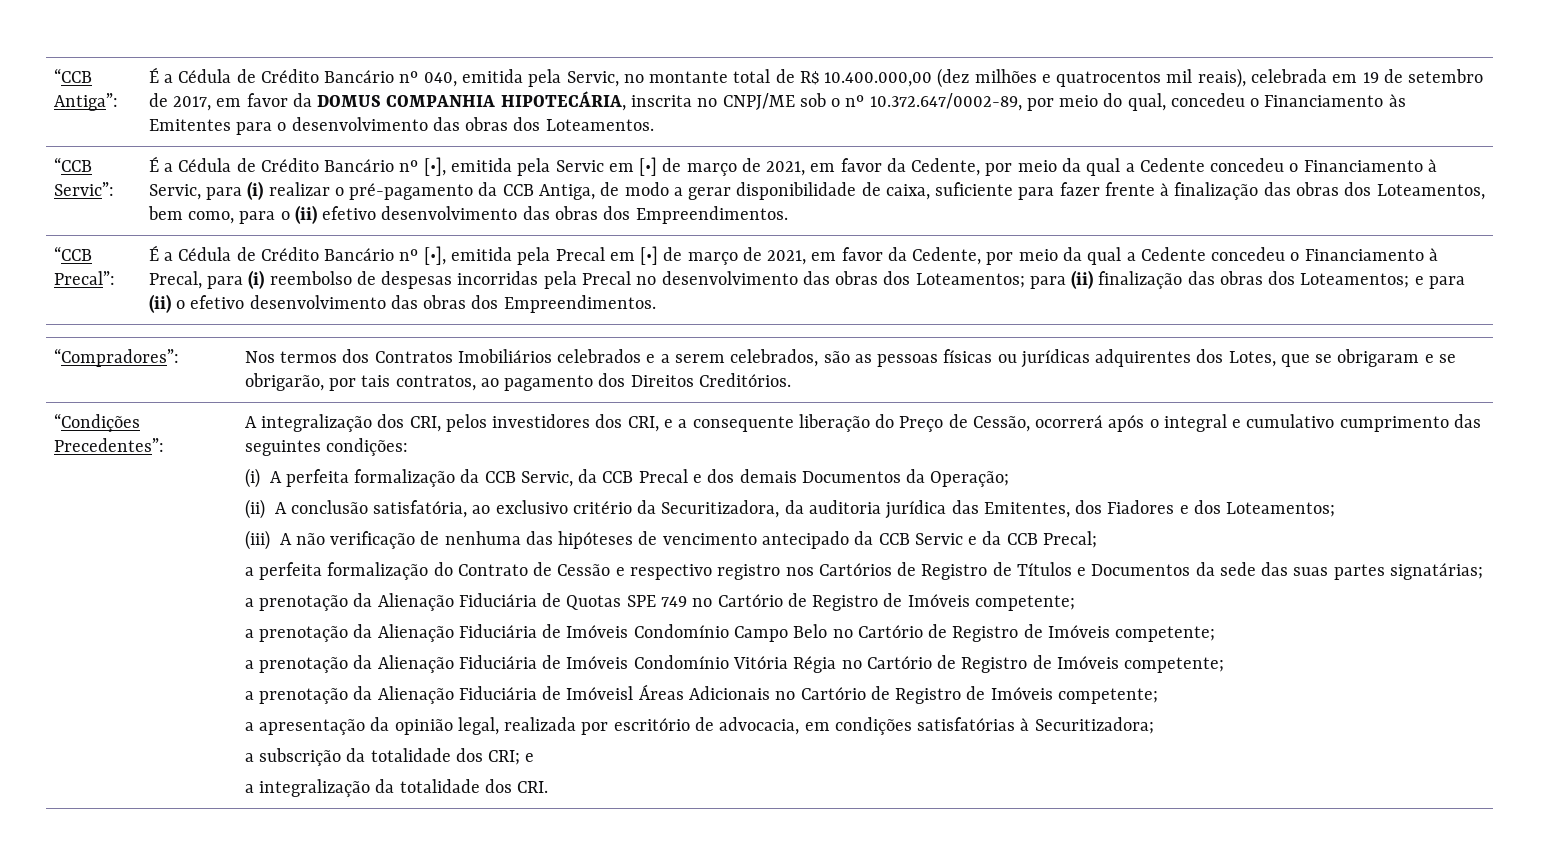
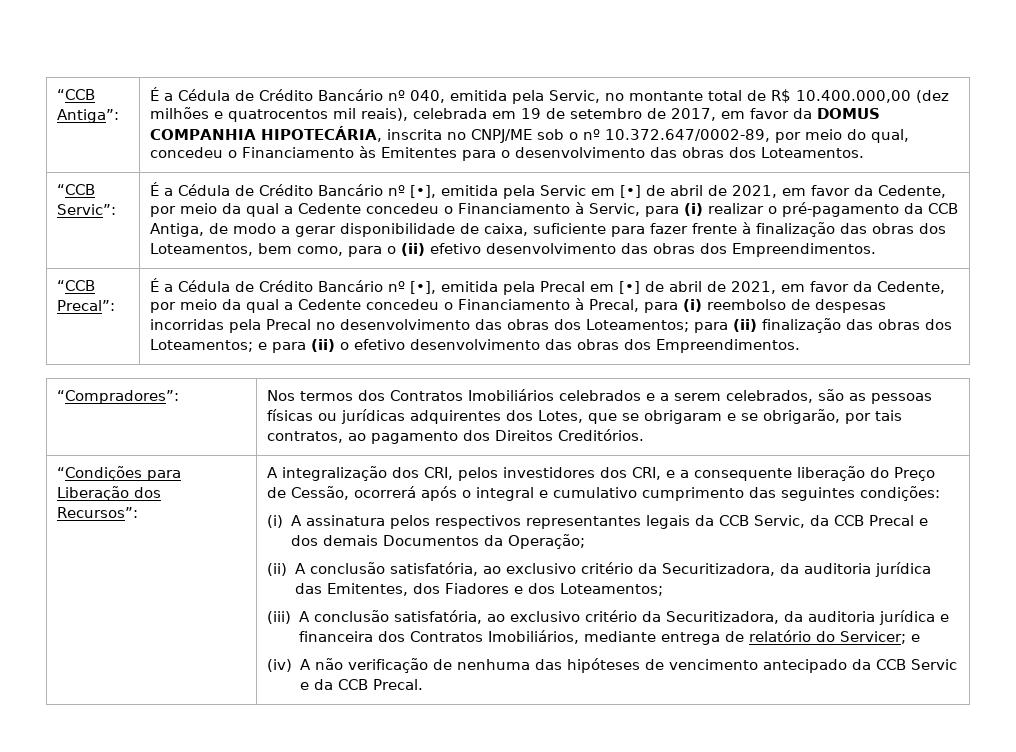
- É a Cédula de Crédito Bancário nº [•], emitida pela Servic em [•] de março de 2021, em favor da Cedente, por meio da qual a Cedente concedeu o Financiamento à Servic, para (i) realizar o pré-pagamento da CCB Antiga, de modo a gerar disponibilidade de caixa, suficiente para fazer frente à finalização das obras dos Loteamentos, bem como, para o (ii) efetivo desenvolvimento das obras dos Empreendimentos.
+ É a Cédula de Crédito Bancário nº [•], emitida pela Servic em [•] de abril de 2021, em favor da Cedente, por meio da qual a Cedente concedeu o Financiamento à Servic, para (i) realizar o pré-pagamento da CCB Antiga, de modo a gerar disponibilidade de caixa, suficiente para fazer frente à finalização das obras dos Loteamentos, bem como, para o (ii) efetivo desenvolvimento das obras dos Empreendimentos.
- É a Cédula de Crédito Bancário nº [•], emitida pela Precal em [•] de março de 2021, em favor da Cedente, por meio da qual a Cedente concedeu o Financiamento à Precal, para (i) reembolso de despesas incorridas pela Precal no desenvolvimento das obras dos Loteamentos;
+ É a Cédula de Crédito Bancário nº [•], emitida pela Precal em [•] de abril de 2021, em favor da Cedente, por meio da qual a Cedente concedeu o Financiamento à Precal, para (i) reembolso de despesas incorridas pela Precal no desenvolvimento das obras dos Loteamentos;
- “Condições Precedentes”:
+ “Condições para Liberação dos Recursos”:
- (i) A perfeita formalização da CCB Servic, da CCB Precal e dos demais Documentos da Operação;
+ (i) A assinatura pelos respectivos representantes legais da CCB Servic, da CCB Precal e dos demais Documentos da Operação;
- (iii) A não verificação de nenhuma das hipóteses de vencimento antecipado da CCB Servic e da CCB Precal;
- a perfeita formalização do Contrato de Cessão e respectivo registro nos Cartórios de Registro de Títulos e Documentos da sede das suas partes signatárias;
- a prenotação da Alienação Fiduciária de Quotas SPE 749 no Cartório de Registro de Imóveis competente;
- a prenotação da Alienação Fiduciária de Imóveis Condomínio Campo Belo no Cartório de Registro de Imóveis competente;
- a prenotação da Alienação Fiduciária de Imóveis Condomínio Vitória Régia no Cartório de Registro de Imóveis competente;
- a prenotação da Alienação Fiduciária de Imóveisl Áreas Adicionais no Cartório de Registro de Imóveis competente;
- a apresentação da opinião legal, realizada por escritório de advocacia, em condições satisfatórias à Securitizadora;
- a subscrição da totalidade dos CRI; e
- a integralização da totalidade dos CRI.
+ (iii) A conclusão satisfatória, ao exclusivo critério da Securitizadora, da auditoria jurídica e financeira dos Contratos Imobiliários, mediante entrega de relatório do Servicer; e
+ (iv) A não verificação de nenhuma das hipóteses de vencimento antecipado da CCB Servic e da CCB Precal.

